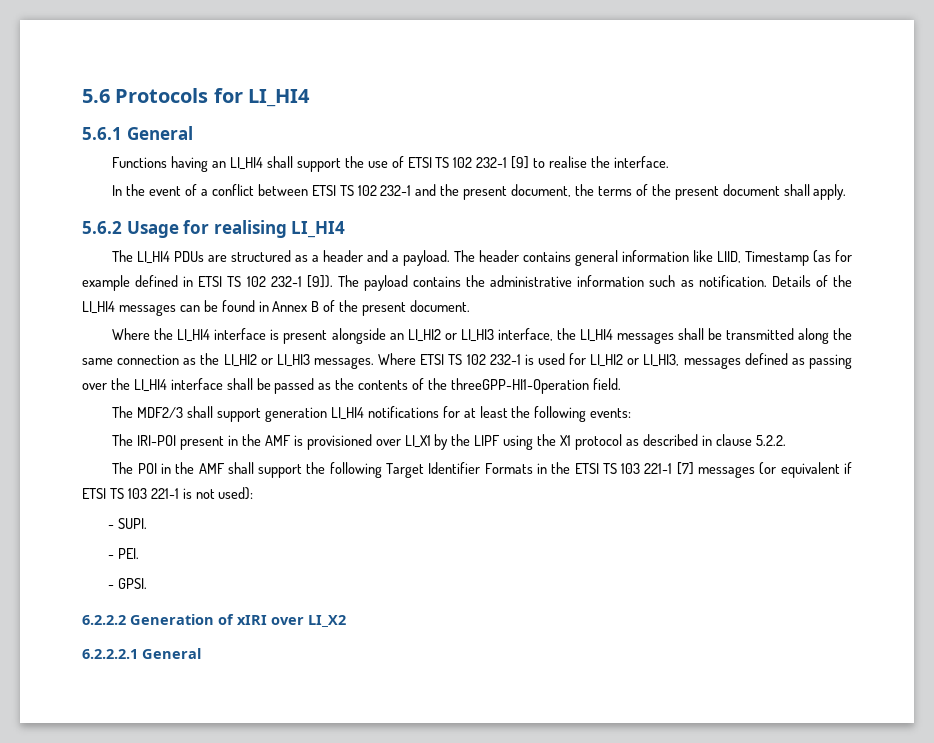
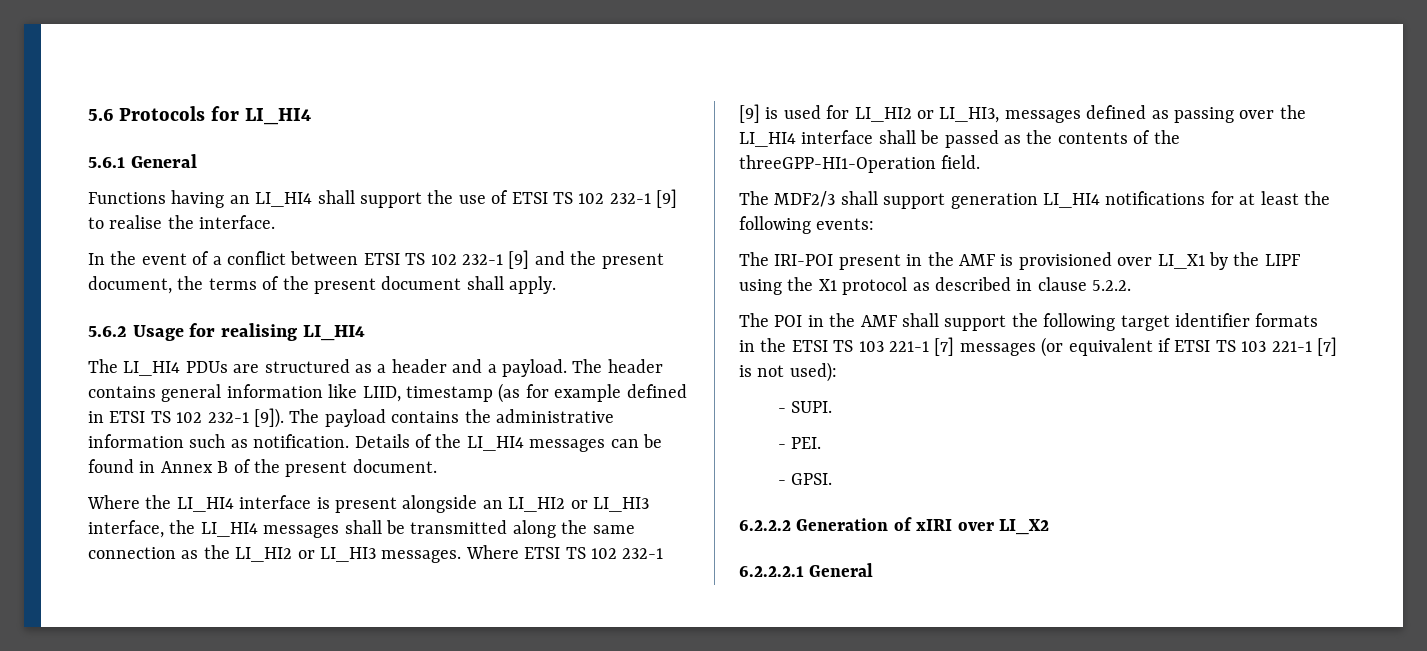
- In the event of a conflict between ETSI TS 102 232-1 and the present document, the terms of the present document shall apply.
+ In the event of a conflict between ETSI TS 102 232-1 [9] and the present document, the terms of the present document shall apply.
- The header contains general information like LIID, Timestamp (as for example defined in ETSI TS 102 232-1 [9]).
+ The header contains general information like LIID, timestamp (as for example defined in ETSI TS 102 232-1 [9]).
- Where ETSI TS 102 232-1 is used for LI_HI2 or LI_HI3, messages defined as passing over the LI_HI4 interface shall be passed as the contents of the threeGPP-HI1-Operation field.
+ Where ETSI TS 102 232-1 [9] is used for LI_HI2 or LI_HI3, messages defined as passing over the LI_HI4 interface shall be passed as the contents of the threeGPP-HI1-Operation field.
- The POI in the AMF shall support the following Target Identifier Formats in the ETSI TS 103 221-1 [7] messages (or equivalent if ETSI TS 103 221-1 is not used):
+ The POI in the AMF shall support the following target identifier formats in the ETSI TS 103 221-1 [7] messages (or equivalent if ETSI TS 103 221-1 [7] is not used):

